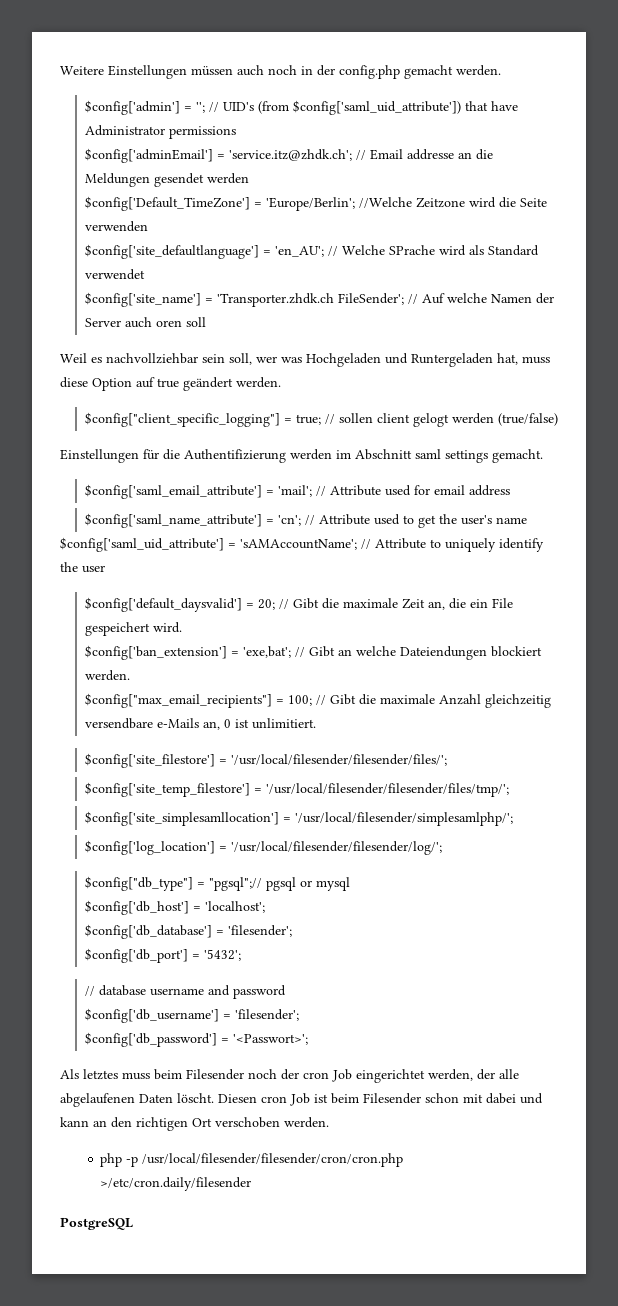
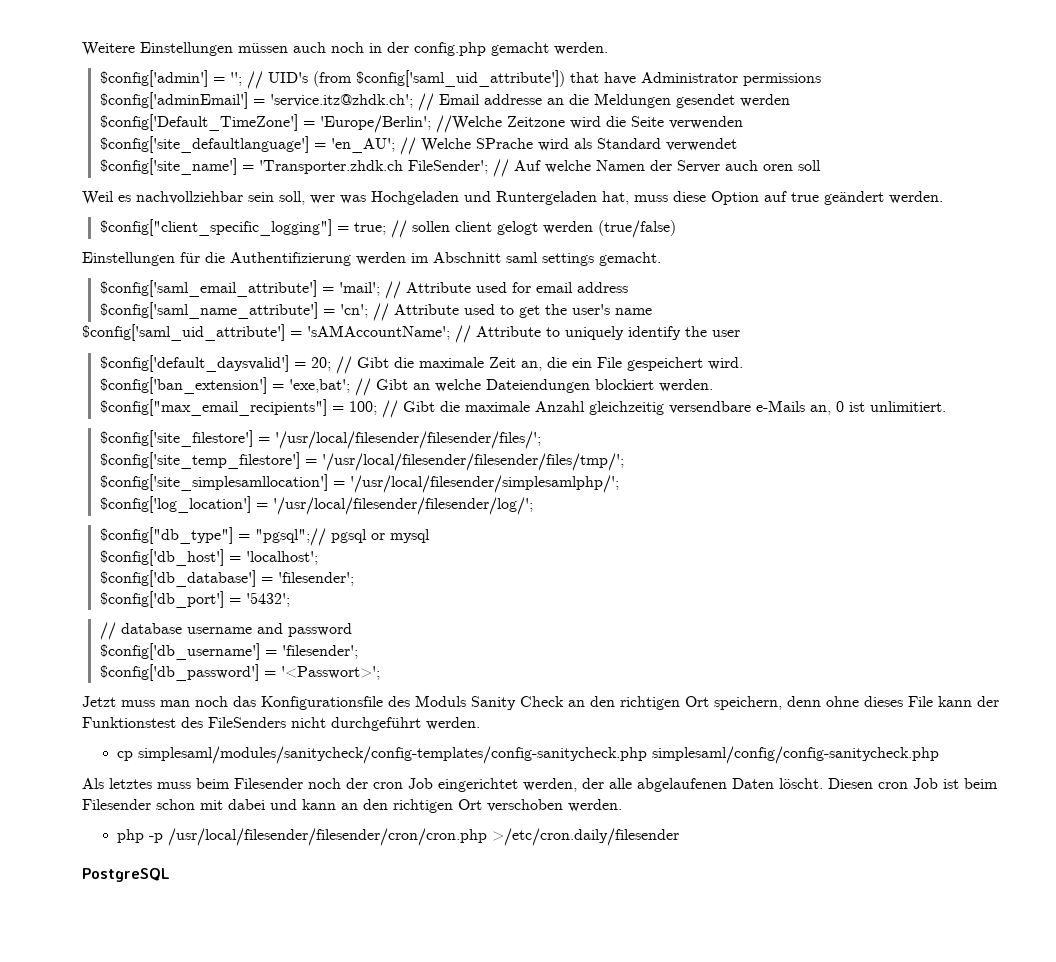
+ Jetzt muss man noch das Konfigurationsfile des Moduls Sanity Check an den richtigen Ort speichern, denn ohne dieses File kann der Funktionstest des FileSenders nicht durchgeführt werden.
+ cp simplesaml/modules/sanitycheck/config-templates/config-sanitycheck.php simplesaml/config/config-sanitycheck.php

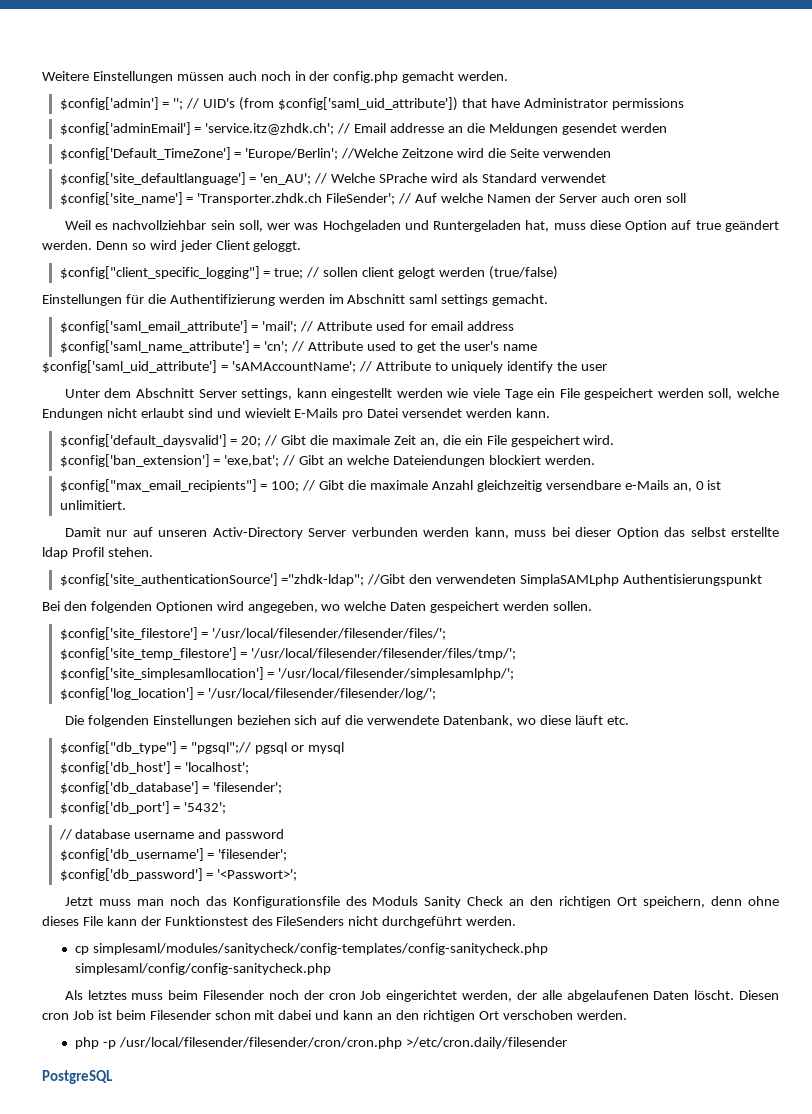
+ Denn so wird jeder Client geloggt.
+ Unter dem Abschnitt Server settings, kann eingestellt werden wie viele Tage ein File gespeichert werden soll, welche Endungen nicht erlaubt sind und wievielt E-Mails pro Datei versendet werden kann.
+ Damit nur auf unseren Activ-Directory Server verbunden werden kann, muss bei dieser Option das selbst erstellte ldap Profil stehen.
+ $config['site_authenticationSource'] ="zhdk-ldap"; //Gibt den verwendeten SimplaSAMLphp Authentisierungspunkt
+ Bei den folgenden Optionen wird angegeben, wo welche Daten gespeichert werden sollen.
+ Die folgenden Einstellungen beziehen sich auf die verwendete Datenbank, wo diese läuft etc.

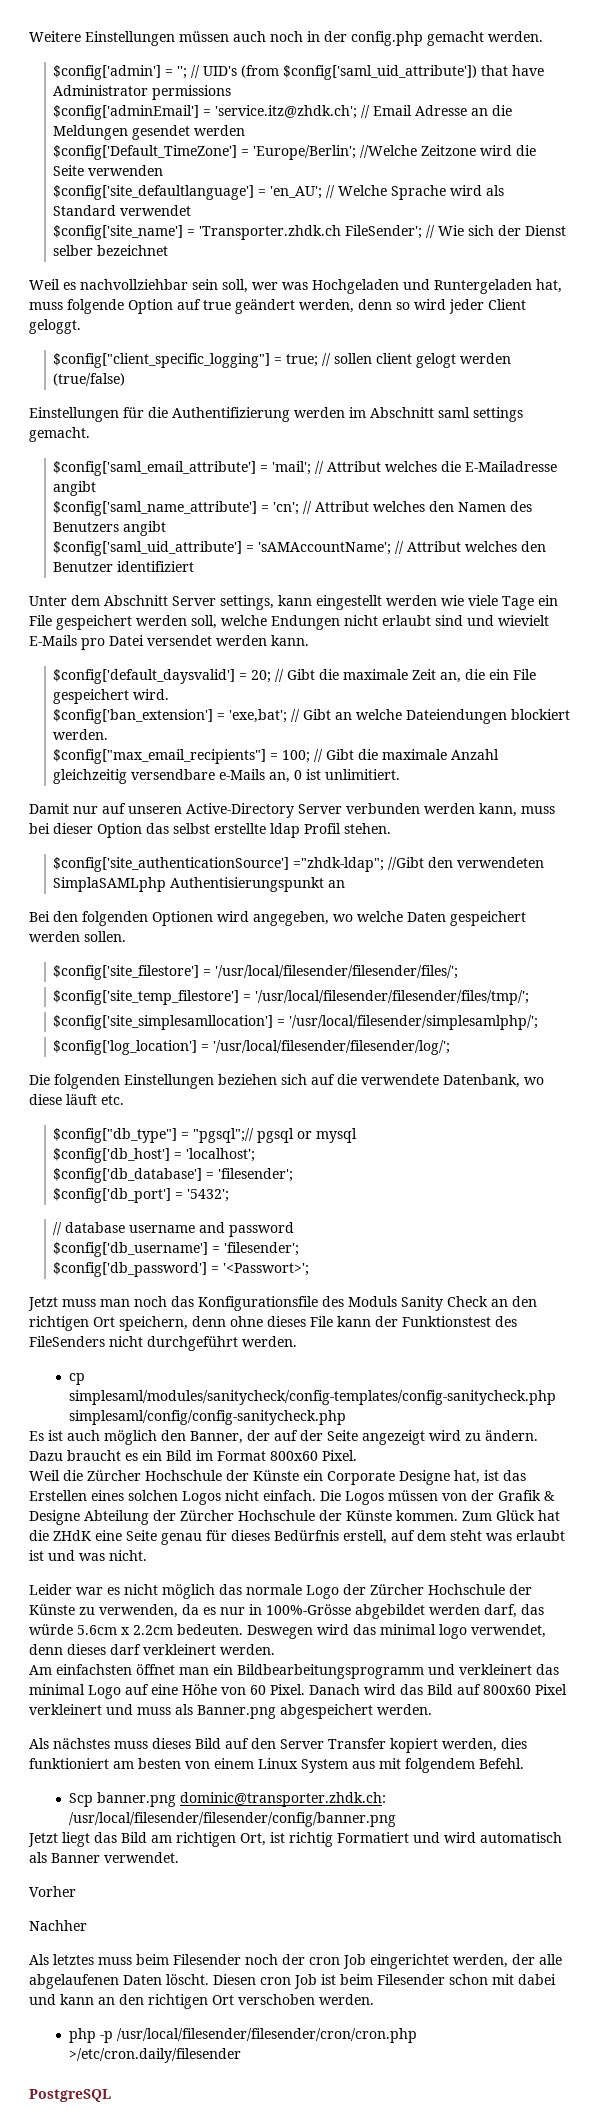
- $config['adminEmail'] = 'service.itz@zhdk.ch'; // Email addresse an die Meldungen gesendet werden
+ $config['adminEmail'] = 'service.itz@zhdk.ch'; // Email Adresse an die Meldungen gesendet werden
- $config['site_defaultlanguage'] = 'en_AU'; // Welche SPrache wird als Standard verwendet
+ $config['site_defaultlanguage'] = 'en_AU'; // Welche Sprache wird als Standard verwendet
- $config['site_name'] = 'Transporter.zhdk.ch FileSender'; // Auf welche Namen der Server auch oren soll
+ $config['site_name'] = 'Transporter.zhdk.ch FileSender'; // Wie sich der Dienst selber bezeichnet
- Weil es nachvollziehbar sein soll, wer was Hochgeladen und Runtergeladen hat, muss diese Option auf true geändert werden. Denn so wird jeder Client geloggt.
+ Weil es nachvollziehbar sein soll, wer was Hochgeladen und Runtergeladen hat, muss folgende Option auf true geändert werden, denn so wird jeder Client geloggt.
- $config['saml_email_attribute'] = 'mail'; // Attribute used for email address
+ $config['saml_email_attribute'] = 'mail'; // Attribut welches die E-Mailadresse angibt
- $config['saml_name_attribute'] = 'cn'; // Attribute used to get the user's name
- $config['saml_uid_attribute'] = 'sAMAccountName'; // Attribute to uniquely identify the user
+ $config['saml_name_attribute'] = 'cn'; // Attribut welches den Namen des Benutzers angibt
+ $config['saml_uid_attribute'] = 'sAMAccountName'; // Attribut welches den Benutzer identifiziert
- Damit nur auf unseren Activ-Directory Server verbunden werden kann, muss bei dieser Option das selbst erstellte ldap Profil stehen.
+ Damit nur auf unseren Active-Directory Server verbunden werden kann, muss bei dieser Option das selbst erstellte ldap Profil stehen.
- $config['site_authenticationSource'] ="zhdk-ldap"; //Gibt den verwendeten SimplaSAMLphp Authentisierungspunkt
+ $config['site_authenticationSource'] ="zhdk-ldap"; //Gibt den verwendeten SimplaSAMLphp Authentisierungspunkt an
+ Es ist auch möglich den Banner, der auf der Seite angezeigt wird zu ändern. Dazu braucht es ein Bild im Format 800x60 Pixel.
+ Weil die Zürcher Hochschule der Künste ein Corporate Designe hat, ist das Erstellen eines solchen Logos nicht einfach. Die Logos müssen von der Grafik & Designe Abteilung der Zürcher Hochschule der Künste kommen. Zum Glück hat die ZHdK eine Seite genau für dieses Bedürfnis erstell, auf dem steht was erlaubt ist und was nicht.
+ Leider war es nicht möglich das normale Logo der Zürcher Hochschule der Künste zu verwenden, da es nur in 100%-Grösse abgebildet werden darf, das würde 5.6cm x 2.2cm bedeuten. Deswegen wird das minimal logo verwendet, denn dieses darf verkleinert werden.
+ Am einfachsten öffnet man ein Bildbearbeitungsprogramm und verkleinert das minimal Logo auf eine Höhe von 60 Pixel. Danach wird das Bild auf 800x60 Pixel verkleinert und muss als Banner.png abgespeichert werden.
+ Als nächstes muss dieses Bild auf den Server Transfer kopiert werden, dies funktioniert am besten von einem Linux System aus mit folgendem Befehl.
+ Scp banner.png dominic@transporter.zhdk.ch: /usr/local/filesender/filesender/config/banner.png
+ Jetzt liegt das Bild am richtigen Ort, ist richtig Formatiert und wird automatisch als Banner verwendet.
+ Vorher
+ Nachher

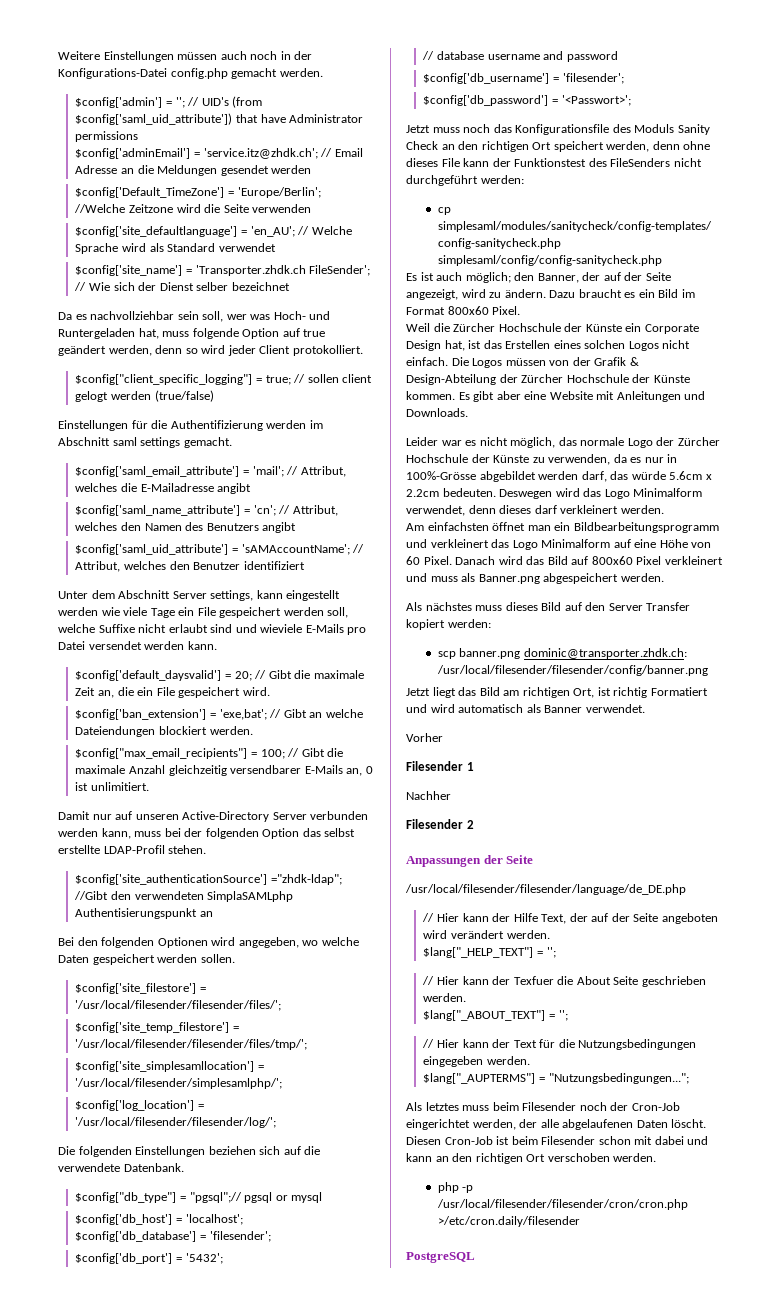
- Weitere Einstellungen müssen auch noch in der config.php gemacht werden.
+ Weitere Einstellungen müssen auch noch in der Konfigurations-Datei config.php gemacht werden.
- Weil es nachvollziehbar sein soll, wer was Hochgeladen und Runtergeladen hat, muss folgende Option auf true geändert werden, denn so wird jeder Client geloggt.
+ Da es nachvollziehbar sein soll, wer was Hoch- und Runtergeladen hat, muss folgende Option auf true geändert werden, denn so wird jeder Client protokolliert.
- $config['saml_email_attribute'] = 'mail'; // Attribut welches die E-Mailadresse angibt
+ $config['saml_email_attribute'] = 'mail'; // Attribut, welches die E-Mailadresse angibt
- $config['saml_name_attribute'] = 'cn'; // Attribut welches den Namen des Benutzers angibt
+ $config['saml_name_attribute'] = 'cn'; // Attribut, welches den Namen des Benutzers angibt
- $config['saml_uid_attribute'] = 'sAMAccountName'; // Attribut welches den Benutzer identifiziert
+ $config['saml_uid_attribute'] = 'sAMAccountName'; // Attribut, welches den Benutzer identifiziert
- Unter dem Abschnitt Server settings, kann eingestellt werden wie viele Tage ein File gespeichert werden soll, welche Endungen nicht erlaubt sind und wievielt E-Mails pro Datei versendet werden kann.
+ Unter dem Abschnitt Server settings, kann eingestellt werden wie viele Tage ein File gespeichert werden soll, welche Suffixe nicht erlaubt sind und wieviele E-Mails pro Datei versendet werden kann.
- $config["max_email_recipients"] = 100; // Gibt die maximale Anzahl gleichzeitig versendbare e-Mails an, 0 ist unlimitiert.
+ $config["max_email_recipients"] = 100; // Gibt die maximale Anzahl gleichzeitig versendbarer E-Mails an, 0 ist unlimitiert.
- Damit nur auf unseren Active-Directory Server verbunden werden kann, muss bei dieser Option das selbst erstellte ldap Profil stehen.
+ Damit nur auf unseren Active-Directory Server verbunden werden kann, muss bei der folgenden Option das selbst erstellte LDAP-Profil stehen.
- Die folgenden Einstellungen beziehen sich auf die verwendete Datenbank, wo diese läuft etc.
+ Die folgenden Einstellungen beziehen sich auf die verwendete Datenbank.
- Jetzt muss man noch das Konfigurationsfile des Moduls Sanity Check an den richtigen Ort speichern, denn ohne dieses File kann der Funktionstest des FileSenders nicht durchgeführt werden.
+ Jetzt muss noch das Konfigurationsfile des Moduls Sanity Check an den richtigen Ort speichert werden, denn ohne dieses File kann der Funktionstest des FileSenders nicht durchgeführt werden:
- Es ist auch möglich den Banner, der auf der Seite angezeigt wird zu ändern.
+ Es ist auch möglich; den Banner, der auf der Seite angezeigt, wird zu ändern.
- Weil die Zürcher Hochschule der Künste ein Corporate Designe hat, ist das Erstellen eines solchen Logos nicht einfach.
+ Weil die Zürcher Hochschule der Künste ein Corporate Design hat, ist das Erstellen eines solchen Logos nicht einfach.
- Die Logos müssen von der Grafik & Designe Abteilung der Zürcher Hochschule der Künste kommen.
+ Die Logos müssen von der Grafik & Design-Abteilung der Zürcher Hochschule der Künste kommen.
- Zum Glück hat die ZHdK eine Seite genau für dieses Bedürfnis erstell, auf dem steht was erlaubt ist und was nicht.
+ Es gibt aber eine Website mit Anleitungen und Downloads.
- Leider war es nicht möglich das normale Logo der Zürcher Hochschule der Künste zu verwenden, da es nur in 100%-Grösse abgebildet werden darf, das würde 5.6cm x 2.2cm bedeuten.
+ Leider war es nicht möglich, das normale Logo der Zürcher Hochschule der Künste zu verwenden, da es nur in 100%-Grösse abgebildet werden darf, das würde 5.6cm x 2.2cm bedeuten.
- Deswegen wird das minimal logo verwendet, denn dieses darf verkleinert werden.
+ Deswegen wird das Logo Minimalform verwendet, denn dieses darf verkleinert werden.
- Am einfachsten öffnet man ein Bildbearbeitungsprogramm und verkleinert das minimal Logo auf eine Höhe von 60 Pixel.
+ Am einfachsten öffnet man ein Bildbearbeitungsprogramm und verkleinert das Logo Minimalform auf eine Höhe von 60 Pixel.
- Als nächstes muss dieses Bild auf den Server Transfer kopiert werden, dies funktioniert am besten von einem Linux System aus mit folgendem Befehl.
- Scp banner.png dominic@transporter.zhdk.ch: /usr/local/filesender/filesender/config/banner.png
+ Als nächstes muss dieses Bild auf den Server Transfer kopiert werden:
+ scp banner.png dominic@transporter.zhdk.ch: /usr/local/filesender/filesender/config/banner.png
+ Filesender 1
+ Filesender 2
+ Anpassungen der Seite
+ /usr/local/filesender/filesender/language/de_DE.php
+ // Hier kann der Hilfe Text, der auf der Seite angeboten wird verändert werden.
+ $lang["_HELP_TEXT"] = '';
+ // Hier kann der Texfuer die About Seite geschrieben werden.
+ $lang["_ABOUT_TEXT"] = '';
+ // Hier kann der Text für die Nutzungsbedingungen eingegeben werden.
+ $lang["_AUPTERMS"] = "Nutzungsbedingungen...";
- Als letztes muss beim Filesender noch der cron Job eingerichtet werden, der alle abgelaufenen Daten löscht.
+ Als letztes muss beim Filesender noch der Cron-Job eingerichtet werden, der alle abgelaufenen Daten löscht.
- Diesen cron Job ist beim Filesender schon mit dabei und kann an den richtigen Ort verschoben werden.
+ Diesen Cron-Job ist beim Filesender schon mit dabei und kann an den richtigen Ort verschoben werden.

